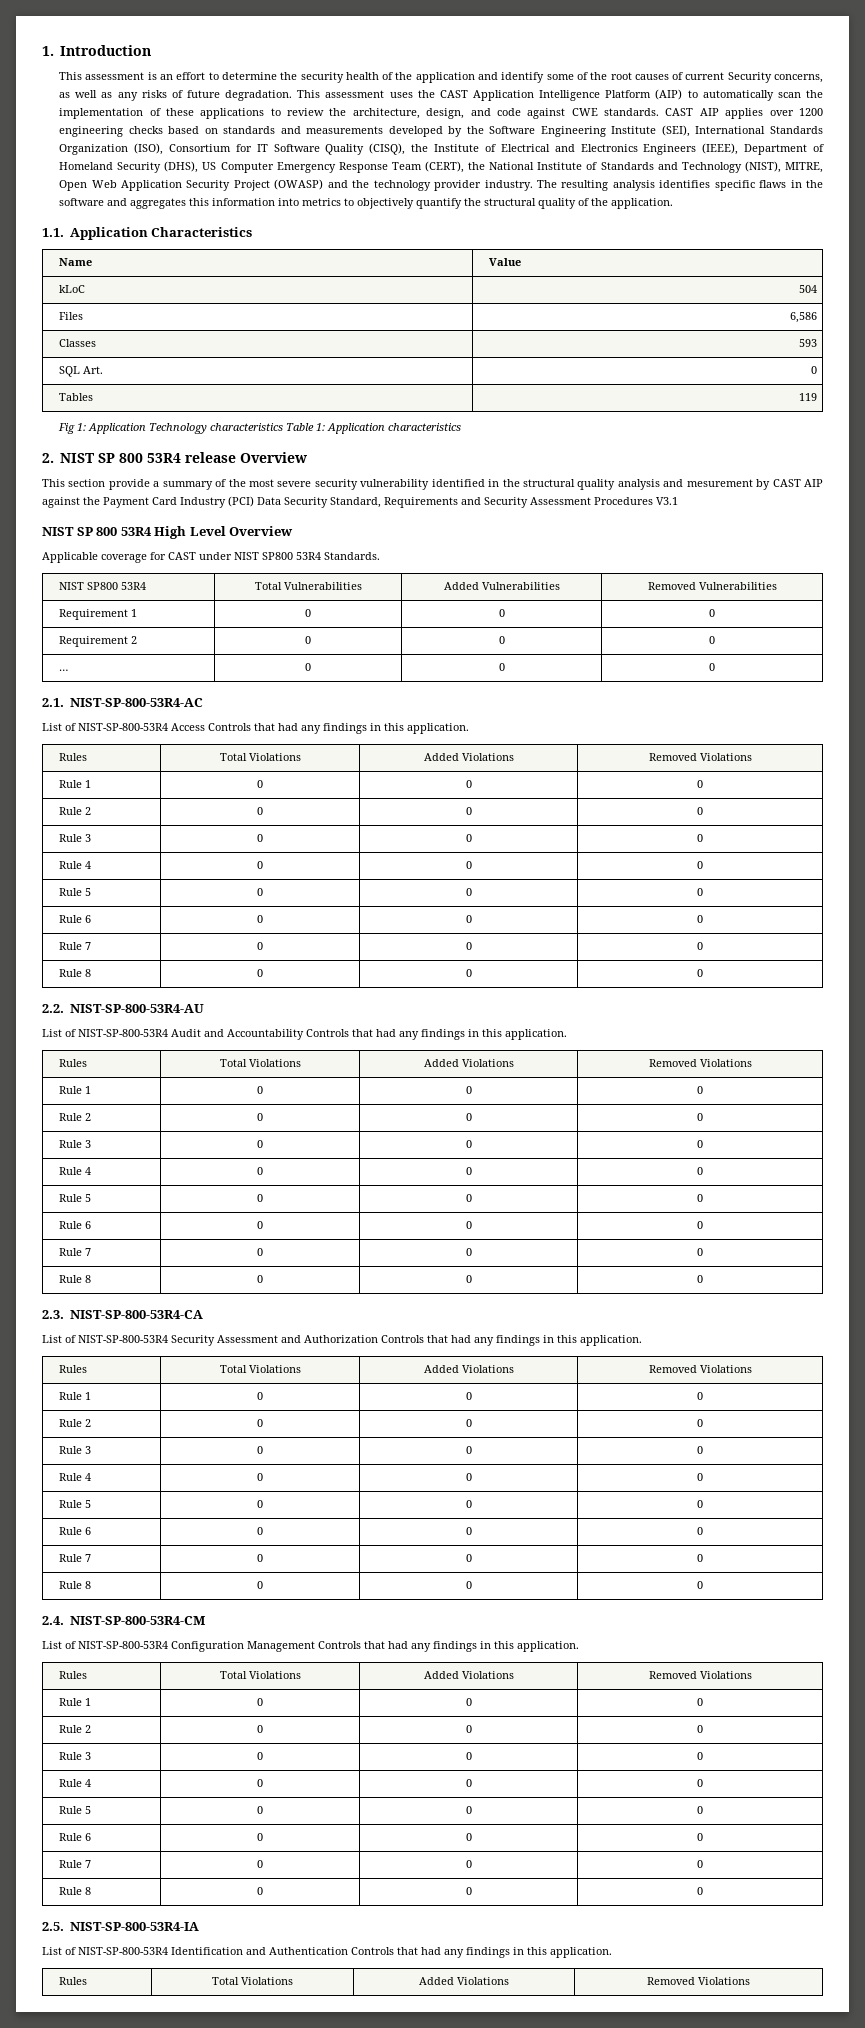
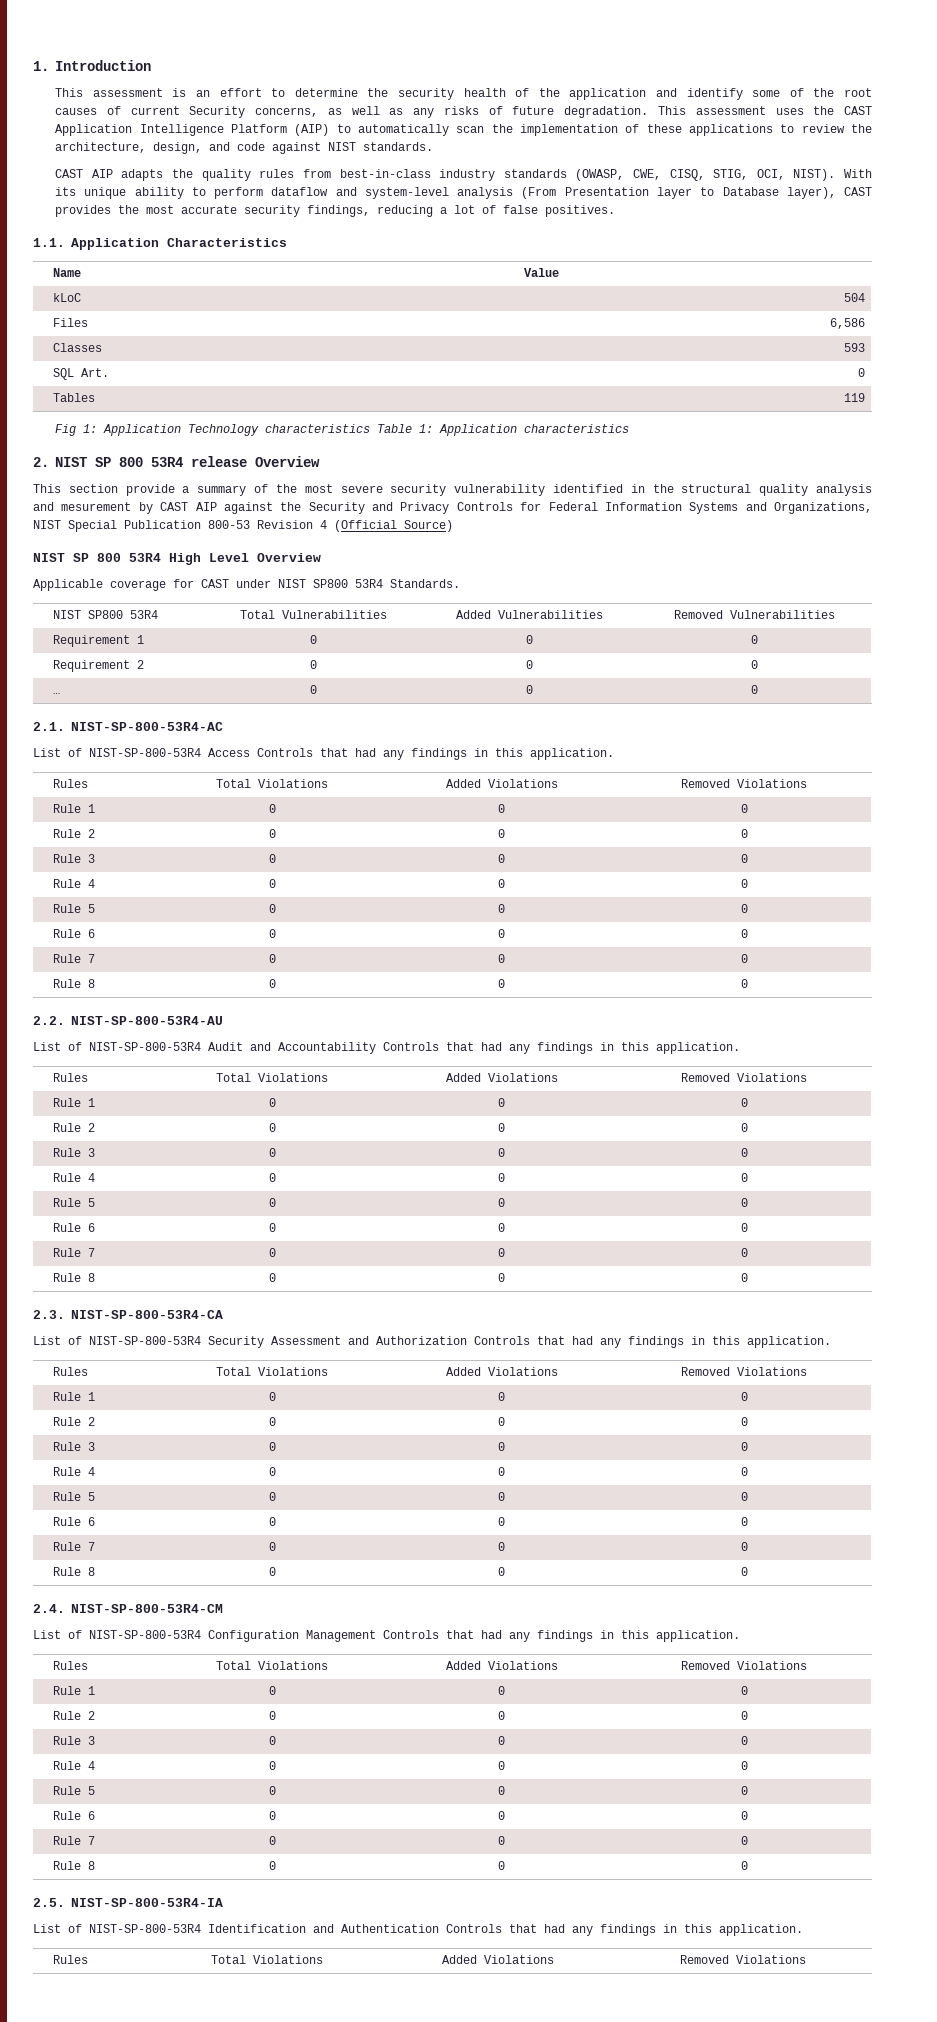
- This assessment uses the CAST Application Intelligence Platform (AIP) to automatically scan the implementation of these applications to review the architecture, design, and code against CWE standards. CAST AIP applies over 1200 engineering checks based on standards and measurements developed by the Software Engineering Institute (SEI), International Standards Organization (ISO), Consortium for IT Software Quality (CISQ), the Institute of Electrical and Electronics Engineers (IEEE), Department of Homeland Security (DHS), US Computer Emergency Response Team (CERT), the National Institute of Standards and Technology (NIST), MITRE, Open Web Application Security Project (OWASP) and the technology provider industry. The resulting analysis identifies specific flaws in the software and aggregates this information into metrics to objectively quantify the structural quality of the application.
+ This assessment uses the CAST Application Intelligence Platform (AIP) to automatically scan the implementation of these applications to review the architecture, design, and code against NIST standards.
+ CAST AIP adapts the quality rules from best-in-class industry standards (OWASP, CWE, CISQ, STIG, OCI, NIST). With its unique ability to perform dataflow and system-level analysis (From Presentation layer to Database layer), CAST provides the most accurate security findings, reducing a lot of false positives.
- This section provide a summary of the most severe security vulnerability identified in the structural quality analysis and mesurement by CAST AIP against the Payment Card Industry (PCI) Data Security Standard, Requirements and Security Assessment Procedures V3.1
+ This section provide a summary of the most severe security vulnerability identified in the structural quality analysis and mesurement by CAST AIP against the Security and Privacy Controls for Federal Information Systems and Organizations, NIST Special Publication 800-53 Revision 4 (Official Source)

